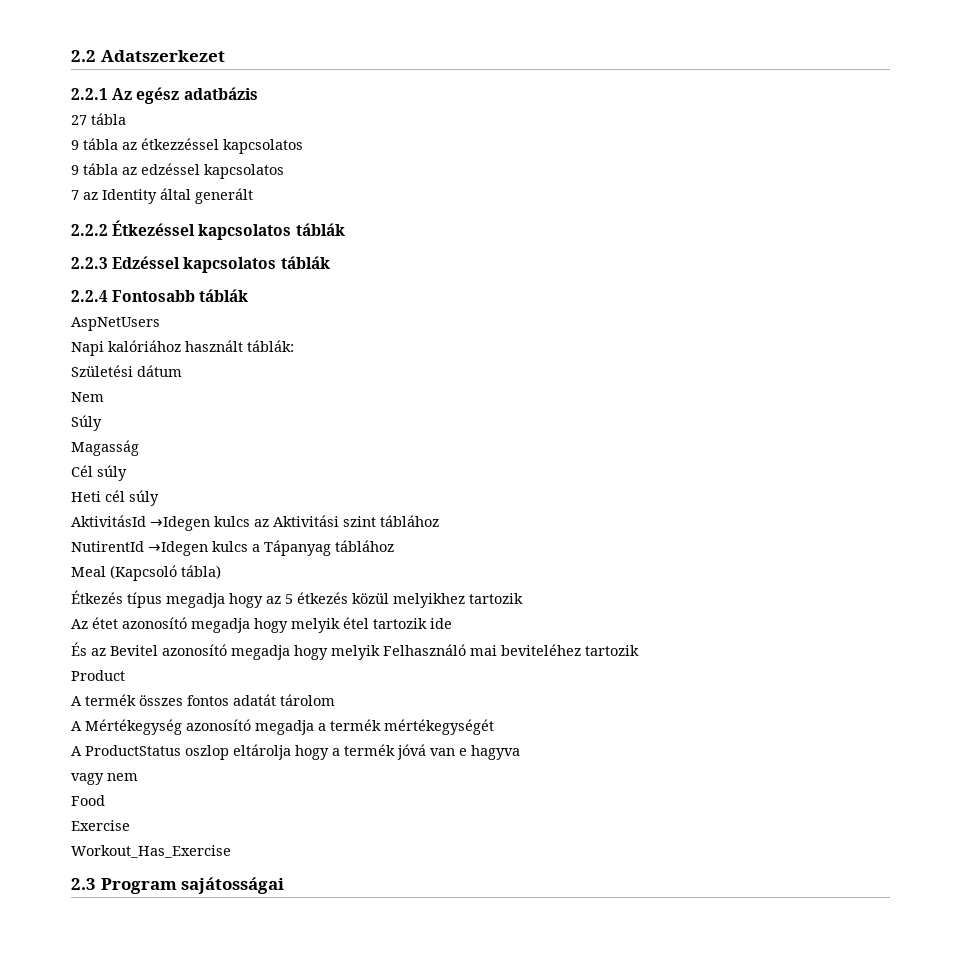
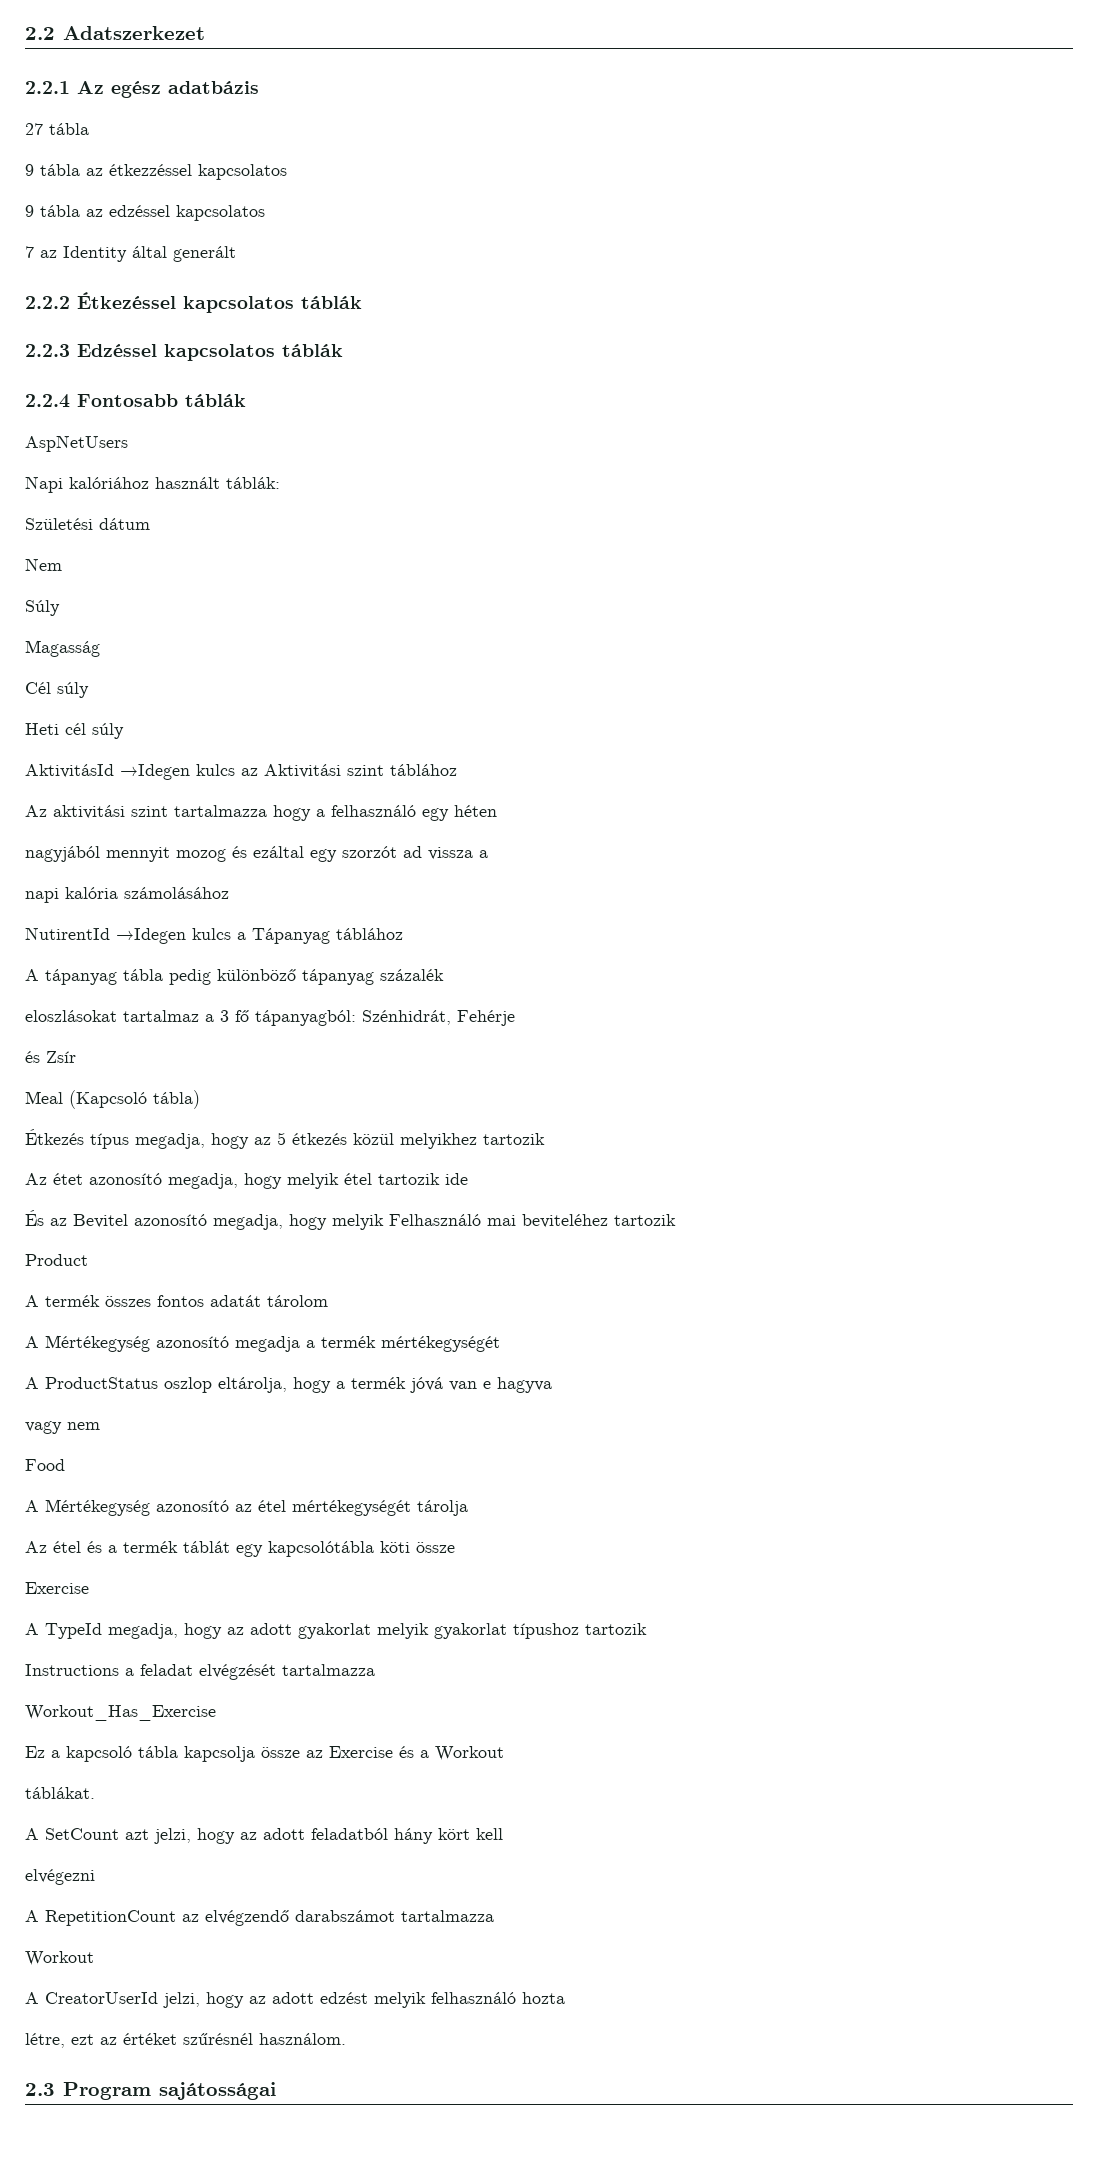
+ Az aktivitási szint tartalmazza hogy a felhasználó egy héten
+ nagyjából mennyit mozog és ezáltal egy szorzót ad vissza a
+ napi kalória számolásához
+ A tápanyag tábla pedig különböző tápanyag százalék
+ eloszlásokat tartalmaz a 3 fő tápanyagból: Szénhidrát, Fehérje
+ és Zsír
- Étkezés típus megadja hogy az 5 étkezés közül melyikhez tartozik
+ Étkezés típus megadja, hogy az 5 étkezés közül melyikhez tartozik
- Az étet azonosító megadja hogy melyik étel tartozik ide
+ Az étet azonosító megadja, hogy melyik étel tartozik ide
- És az Bevitel azonosító megadja hogy melyik Felhasználó mai beviteléhez tartozik
+ És az Bevitel azonosító megadja, hogy melyik Felhasználó mai beviteléhez tartozik
- A ProductStatus oszlop eltárolja hogy a termék jóvá van e hagyva
+ A ProductStatus oszlop eltárolja, hogy a termék jóvá van e hagyva
+ A Mértékegység azonosító az étel mértékegységét tárolja
+ Az étel és a termék táblát egy kapcsolótábla köti össze
  Exercise
+ A TypeId megadja, hogy az adott gyakorlat melyik gyakorlat típushoz tartozik
+ Instructions a feladat elvégzését tartalmazza
  Workout_Has_Exercise
+ Ez a kapcsoló tábla kapcsolja össze az Exercise és a Workout
+ táblákat.
+ A SetCount azt jelzi, hogy az adott feladatból hány kört kell
+ elvégezni
+ A RepetitionCount az elvégzendő darabszámot tartalmazza
+ Workout
+ A CreatorUserId jelzi, hogy az adott edzést melyik felhasználó hozta
+ létre, ezt az értéket szűrésnél használom.

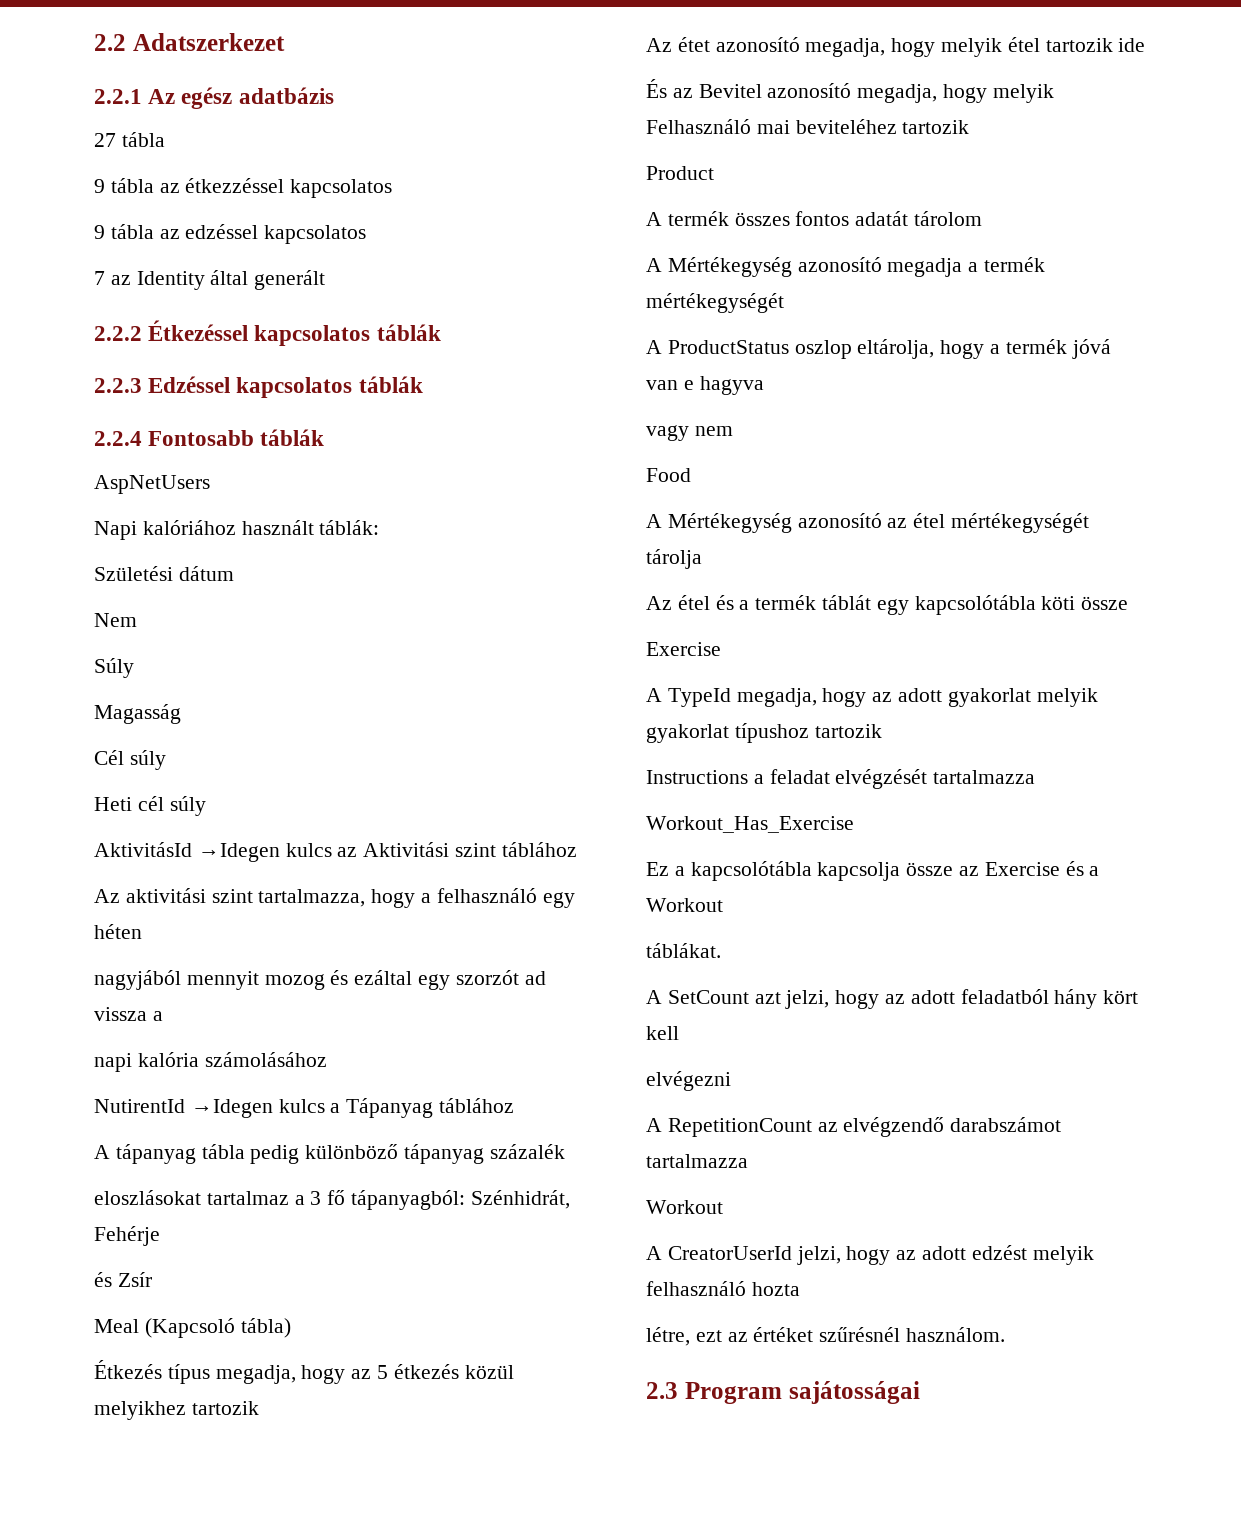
- Az aktivitási szint tartalmazza hogy a felhasználó egy héten
+ Az aktivitási szint tartalmazza, hogy a felhasználó egy héten
- Ez a kapcsoló tábla kapcsolja össze az Exercise és a Workout
+ Ez a kapcsolótábla kapcsolja össze az Exercise és a Workout

